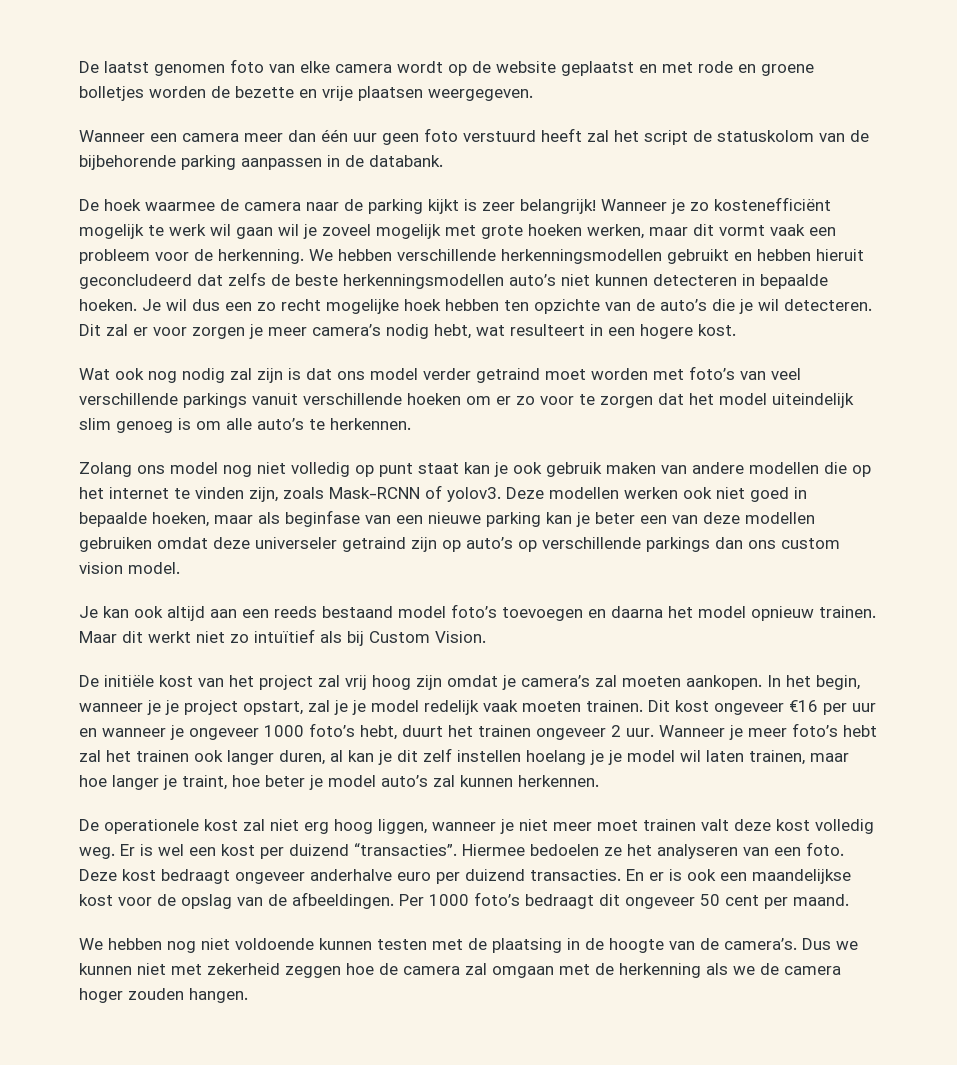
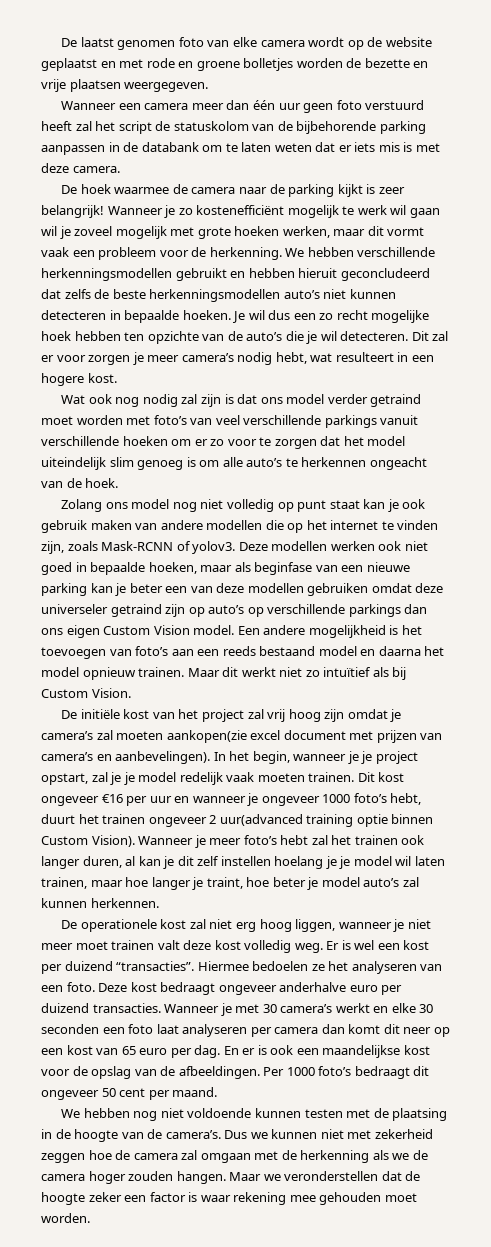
- Wanneer een camera meer dan één uur geen foto verstuurd heeft zal het script de statuskolom van de bijbehorende parking aanpassen in de databank.
+ Wanneer een camera meer dan één uur geen foto verstuurd heeft zal het script de statuskolom van de bijbehorende parking aanpassen in de databank om te laten weten dat er iets mis is met deze camera.
- Wat ook nog nodig zal zijn is dat ons model verder getraind moet worden met foto’s van veel verschillende parkings vanuit verschillende hoeken om er zo voor te zorgen dat het model uiteindelijk slim genoeg is om alle auto’s te herkennen.
+ Wat ook nog nodig zal zijn is dat ons model verder getraind moet worden met foto’s van veel verschillende parkings vanuit verschillende hoeken om er zo voor te zorgen dat het model uiteindelijk slim genoeg is om alle auto’s te herkennen ongeacht van de hoek.
- Deze modellen werken ook niet goed in bepaalde hoeken, maar als beginfase van een nieuwe parking kan je beter een van deze modellen gebruiken omdat deze universeler getraind zijn op auto’s op verschillende parkings dan ons custom vision model.
- Je kan ook altijd aan een reeds bestaand model foto’s toevoegen en daarna het model opnieuw trainen.
+ Deze modellen werken ook niet goed in bepaalde hoeken, maar als beginfase van een nieuwe parking kan je beter een van deze modellen gebruiken omdat deze universeler getraind zijn op auto’s op verschillende parkings dan ons eigen Custom Vision model. Een andere mogelijkheid is het toevoegen van foto’s aan een reeds bestaand model en daarna het model opnieuw trainen.
- De initiële kost van het project zal vrij hoog zijn omdat je camera’s zal moeten aankopen.
+ De initiële kost van het project zal vrij hoog zijn omdat je camera’s zal moeten aankopen(zie excel document met prijzen van camera’s en aanbevelingen).
- Dit kost ongeveer €16 per uur en wanneer je ongeveer 1000 foto’s hebt, duurt het trainen ongeveer 2 uur.
+ Dit kost ongeveer €16 per uur en wanneer je ongeveer 1000 foto’s hebt, duurt het trainen ongeveer 2 uur(advanced training optie binnen Custom Vision).
+ Wanneer je met 30 camera’s werkt en elke 30 seconden een foto laat analyseren per camera dan komt dit neer op een kost van 65 euro per dag.
+ Maar we veronderstellen dat de hoogte zeker een factor is waar rekening mee gehouden moet worden.

